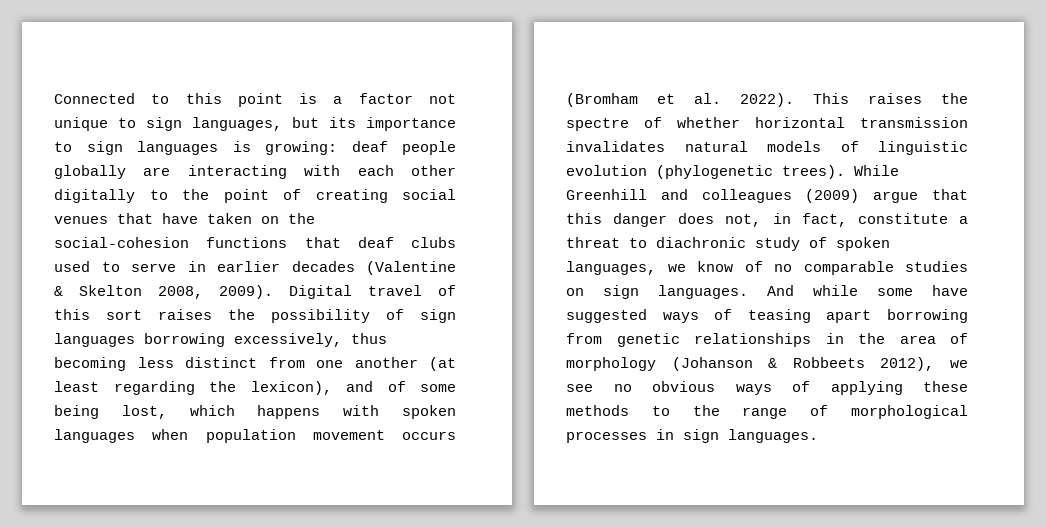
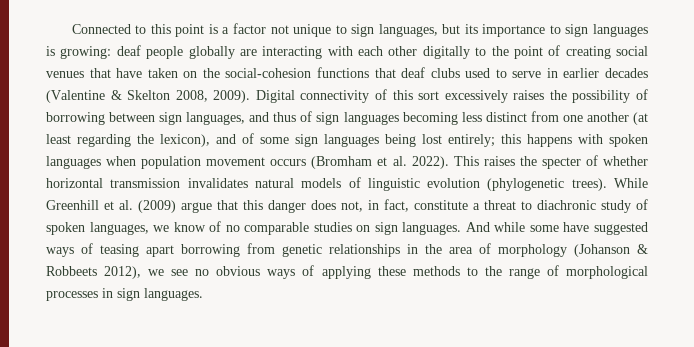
- Digital travel of this sort raises the possibility of sign languages borrowing excessively, thus becoming less distinct from one another (at least regarding the lexicon), and of some being lost, which happens with spoken languages when population movement occurs (Bromham et al. 2022).
+ Digital connectivity of this sort excessively raises the possibility of borrowing between sign languages, and thus of sign languages becoming less distinct from one another (at least regarding the lexicon), and of some sign languages being lost entirely; this happens with spoken languages when population movement occurs (Bromham et al. 2022).
- This raises the spectre of whether horizontal transmission invalidates natural models of linguistic evolution (phylogenetic trees).
+ This raises the specter of whether horizontal transmission invalidates natural models of linguistic evolution (phylogenetic trees).
- While Greenhill and colleagues (2009) argue that this danger does not, in fact, constitute a threat to diachronic study of spoken languages, we know of no comparable studies on sign languages.
+ While Greenhill et al. (2009) argue that this danger does not, in fact, constitute a threat to diachronic study of spoken languages, we know of no comparable studies on sign languages.

